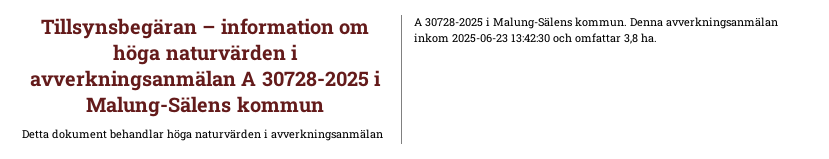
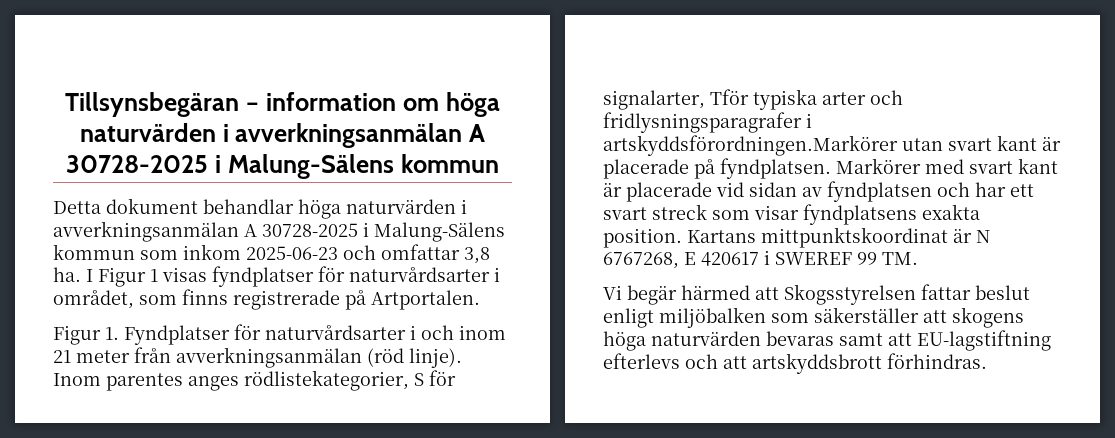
- Detta dokument behandlar höga naturvärden i avverkningsanmälan A 30728-2025 i Malung-Sälens kommun. Denna avverkningsanmälan inkom 2025-06-23 13:42:30 och omfattar 3,8 ha.
+ Detta dokument behandlar höga naturvärden i avverkningsanmälan A 30728-2025 i Malung-Sälens kommun som inkom 2025-06-23 och omfattar 3,8 ha.
+ I Figur 1 visas fyndplatser för naturvårdsarter i området, som finns registrerade på Artportalen.
+ Figur 1. Fyndplatser för naturvårdsarter i och inom 21 meter från avverkningsanmälan (röd linje). Inom parentes anges rödlistekategorier, S för signalarter, Tför typiska arter och fridlysningsparagrafer i artskyddsförordningen.Markörer utan svart kant är placerade på fyndplatsen. Markörer med svart kant är placerade vid sidan av fyndplatsen och har ett svart streck som visar fyndplatsens exakta position. Kartans mittpunktskoordinat är N 6767268, E 420617 i SWEREF 99 TM.
+ Vi begär härmed att Skogsstyrelsen fattar beslut enligt miljöbalken som säkerställer att skogens höga naturvärden bevaras samt att EU-lagstiftning efterlevs och att artskyddsbrott förhindras.

